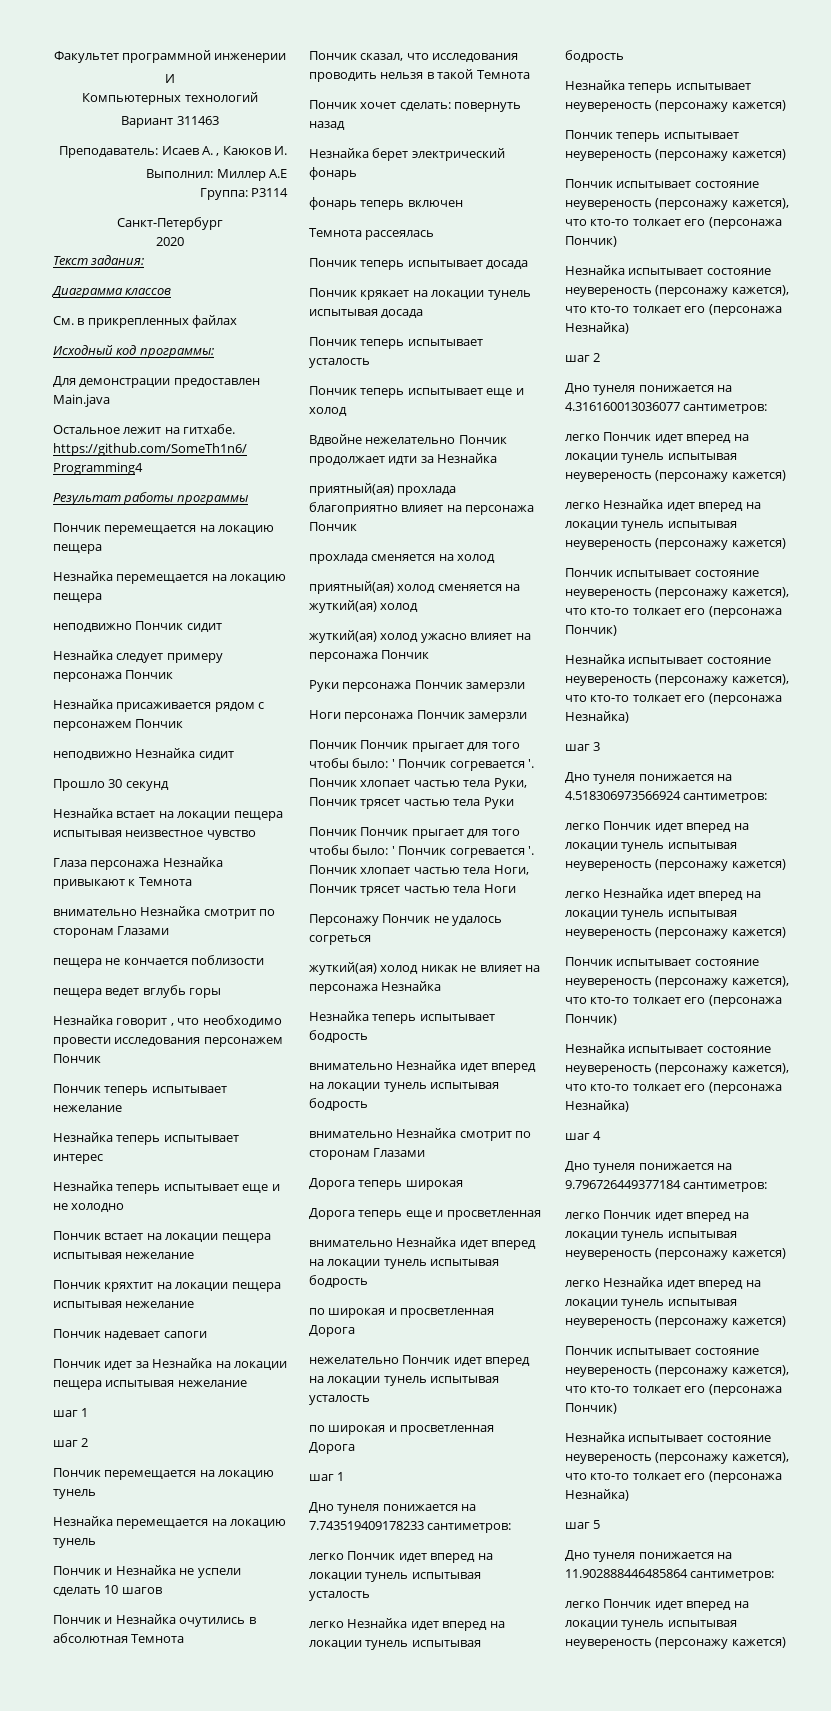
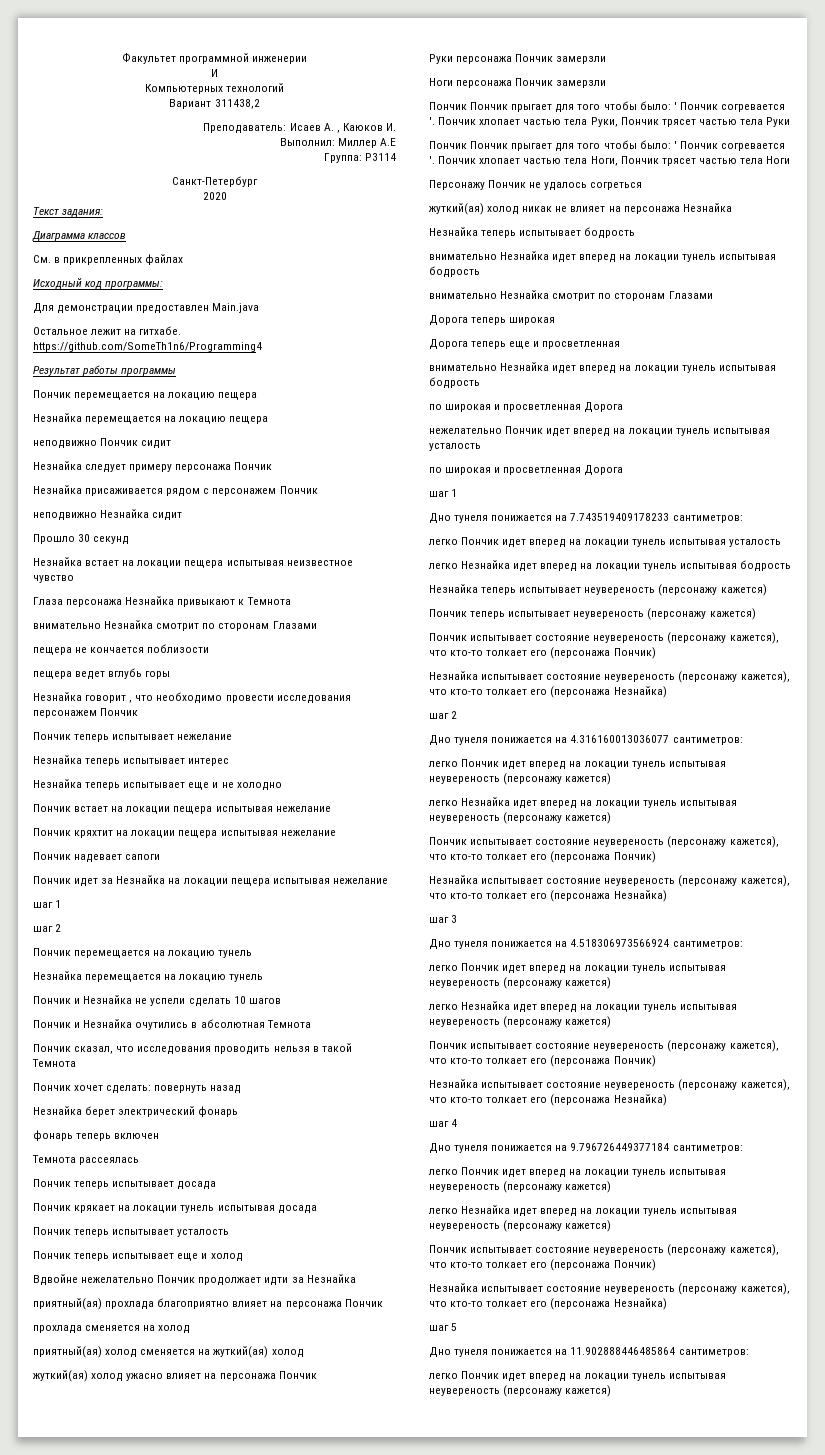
- Вариант 311463
+ Вариант 311438,2

